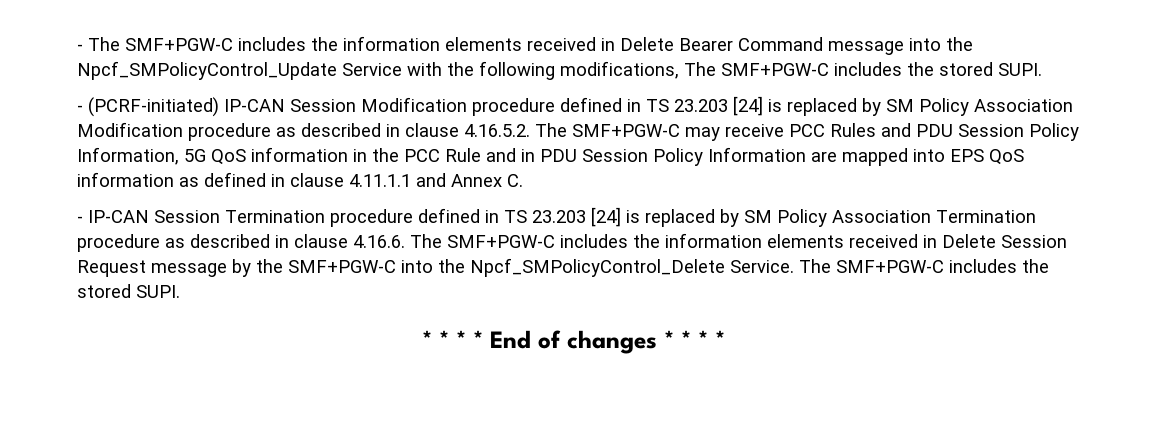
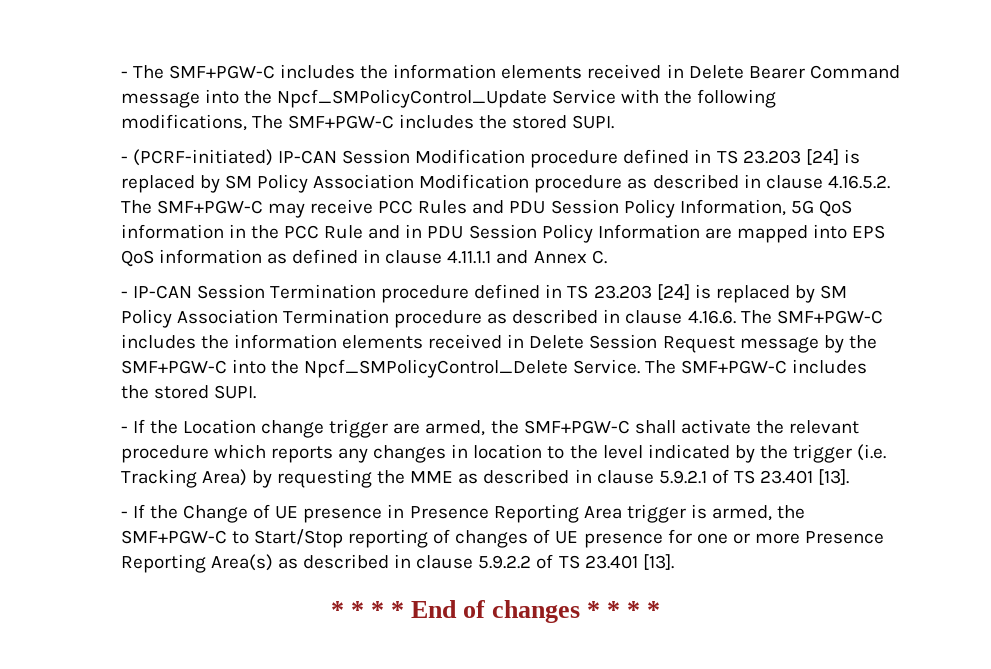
+ - If the Location change trigger are armed, the SMF+PGW-C shall activate the relevant procedure which reports any changes in location to the level indicated by the trigger (i.e. Tracking Area) by requesting the MME as described in clause 5.9.2.1 of TS 23.401 [13].
+ - If the Change of UE presence in Presence Reporting Area trigger is armed, the SMF+PGW-C to Start/Stop reporting of changes of UE presence for one or more Presence Reporting Area(s) as described in clause 5.9.2.2 of TS 23.401 [13].

